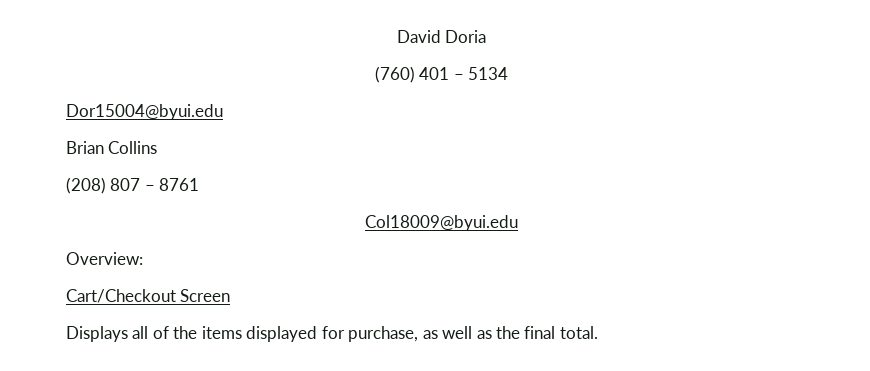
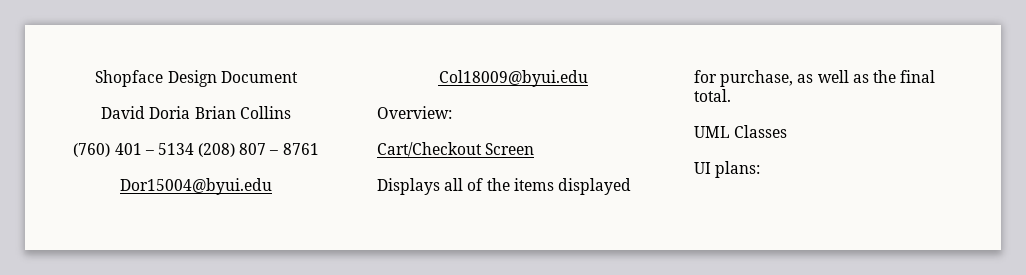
+ Shopface Design Document
- David Doria
+ David Doria Brian Collins
- (760) 401 – 5134
- Dor15004@byui.edu
- Brian Collins
- (208) 807 – 8761
+ (760) 401 – 5134 (208) 807 – 8761
- Col18009@byui.edu
+ Dor15004@byui.edu Col18009@byui.edu
+ UML Classes
+ UI plans:

